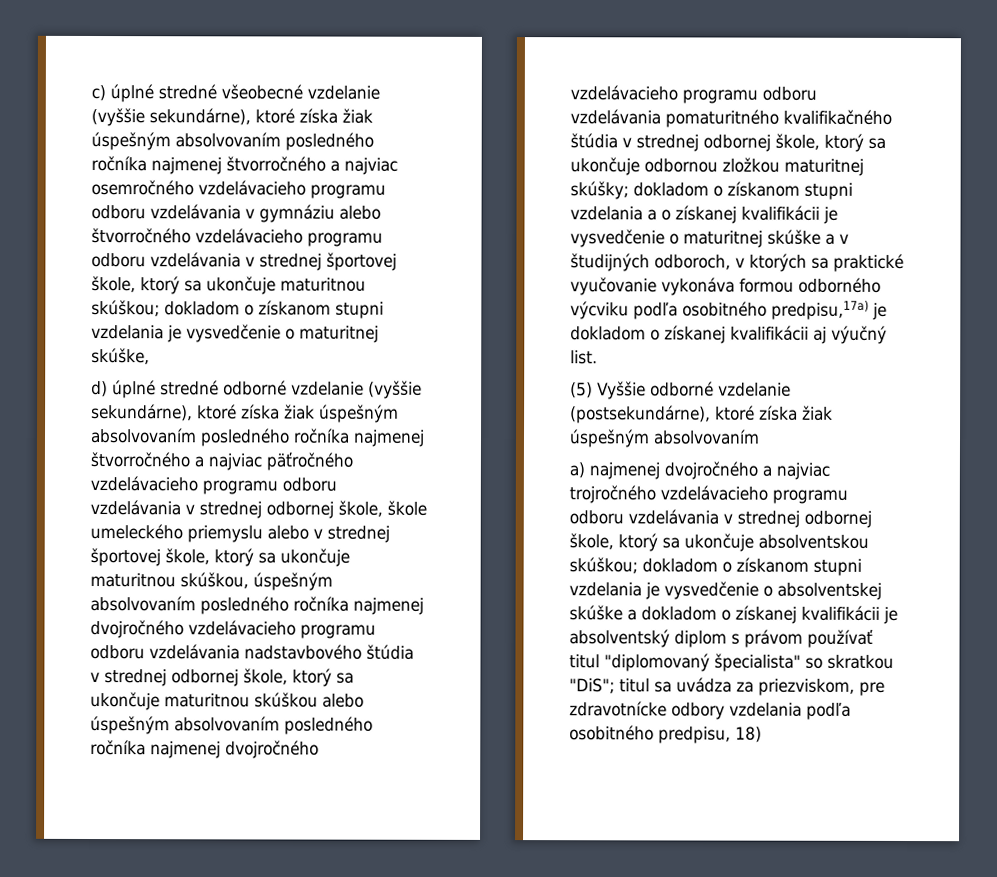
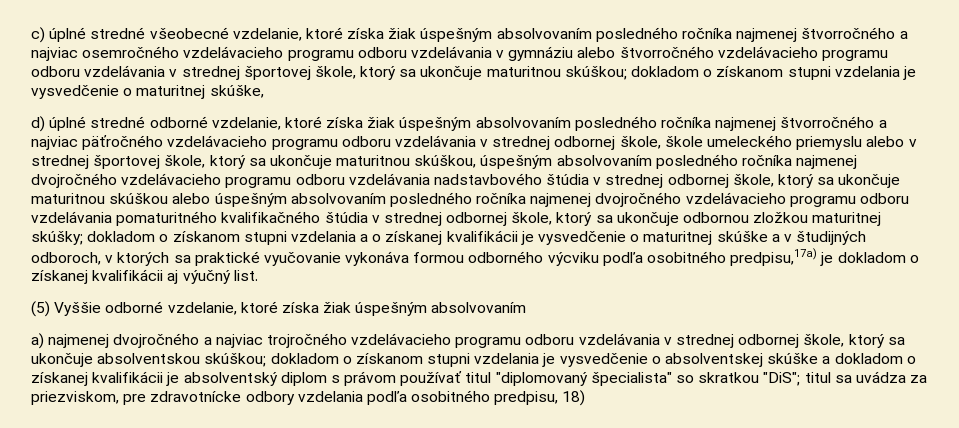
- c) úplné stredné všeobecné vzdelanie (vyššie sekundárne), ktoré získa žiak úspešným absolvovaním posledného ročníka najmenej štvorročného a najviac osemročného vzdelávacieho programu odboru vzdelávania v gymnáziu alebo štvorročného vzdelávacieho programu odboru vzdelávania v strednej športovej škole, ktorý sa ukončuje maturitnou skúškou; dokladom o získanom stupni vzdelania je vysvedčenie o maturitnej skúške,
+ c) úplné stredné všeobecné vzdelanie, ktoré získa žiak úspešným absolvovaním posledného ročníka najmenej štvorročného a najviac osemročného vzdelávacieho programu odboru vzdelávania v gymnáziu alebo štvorročného vzdelávacieho programu odboru vzdelávania v strednej športovej škole, ktorý sa ukončuje maturitnou skúškou; dokladom o získanom stupni vzdelania je vysvedčenie o maturitnej skúške,
- d) úplné stredné odborné vzdelanie (vyššie sekundárne), ktoré získa žiak úspešným absolvovaním posledného ročníka najmenej štvorročného a najviac päťročného vzdelávacieho programu odboru vzdelávania v strednej odbornej škole, škole umeleckého priemyslu alebo v strednej športovej škole, ktorý sa ukončuje maturitnou skúškou, úspešným absolvovaním posledného ročníka najmenej dvojročného vzdelávacieho programu odboru vzdelávania nadstavbového štúdia v strednej odbornej škole, ktorý sa ukončuje maturitnou skúškou alebo úspešným absolvovaním posledného ročníka najmenej dvojročného vzdelávacieho programu odboru vzdelávania pomaturitného kvalifikačného štúdia v strednej odbornej škole, ktorý sa ukončuje odbornou zložkou maturitnej skúšky;
+ d) úplné stredné odborné vzdelanie, ktoré získa žiak úspešným absolvovaním posledného ročníka najmenej štvorročného a najviac päťročného vzdelávacieho programu odboru vzdelávania v strednej odbornej škole, škole umeleckého priemyslu alebo v strednej športovej škole, ktorý sa ukončuje maturitnou skúškou, úspešným absolvovaním posledného ročníka najmenej dvojročného vzdelávacieho programu odboru vzdelávania nadstavbového štúdia v strednej odbornej škole, ktorý sa ukončuje maturitnou skúškou alebo úspešným absolvovaním posledného ročníka najmenej dvojročného vzdelávacieho programu odboru vzdelávania pomaturitného kvalifikačného štúdia v strednej odbornej škole, ktorý sa ukončuje odbornou zložkou maturitnej skúšky;
- (5) Vyššie odborné vzdelanie (postsekundárne), ktoré získa žiak úspešným absolvovaním
+ (5) Vyššie odborné vzdelanie, ktoré získa žiak úspešným absolvovaním

